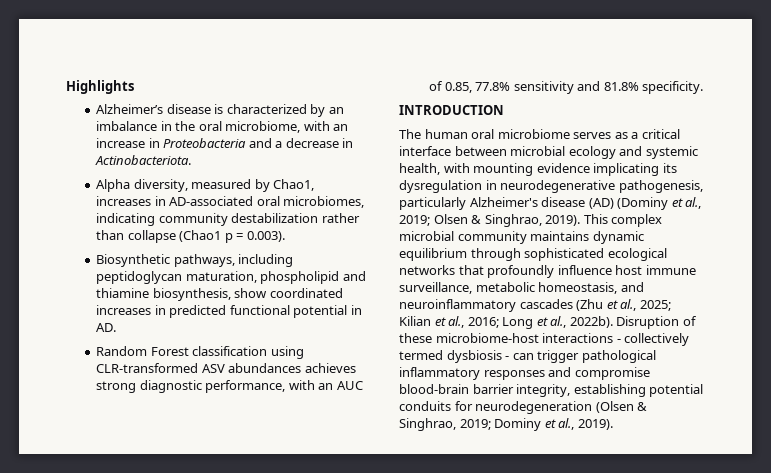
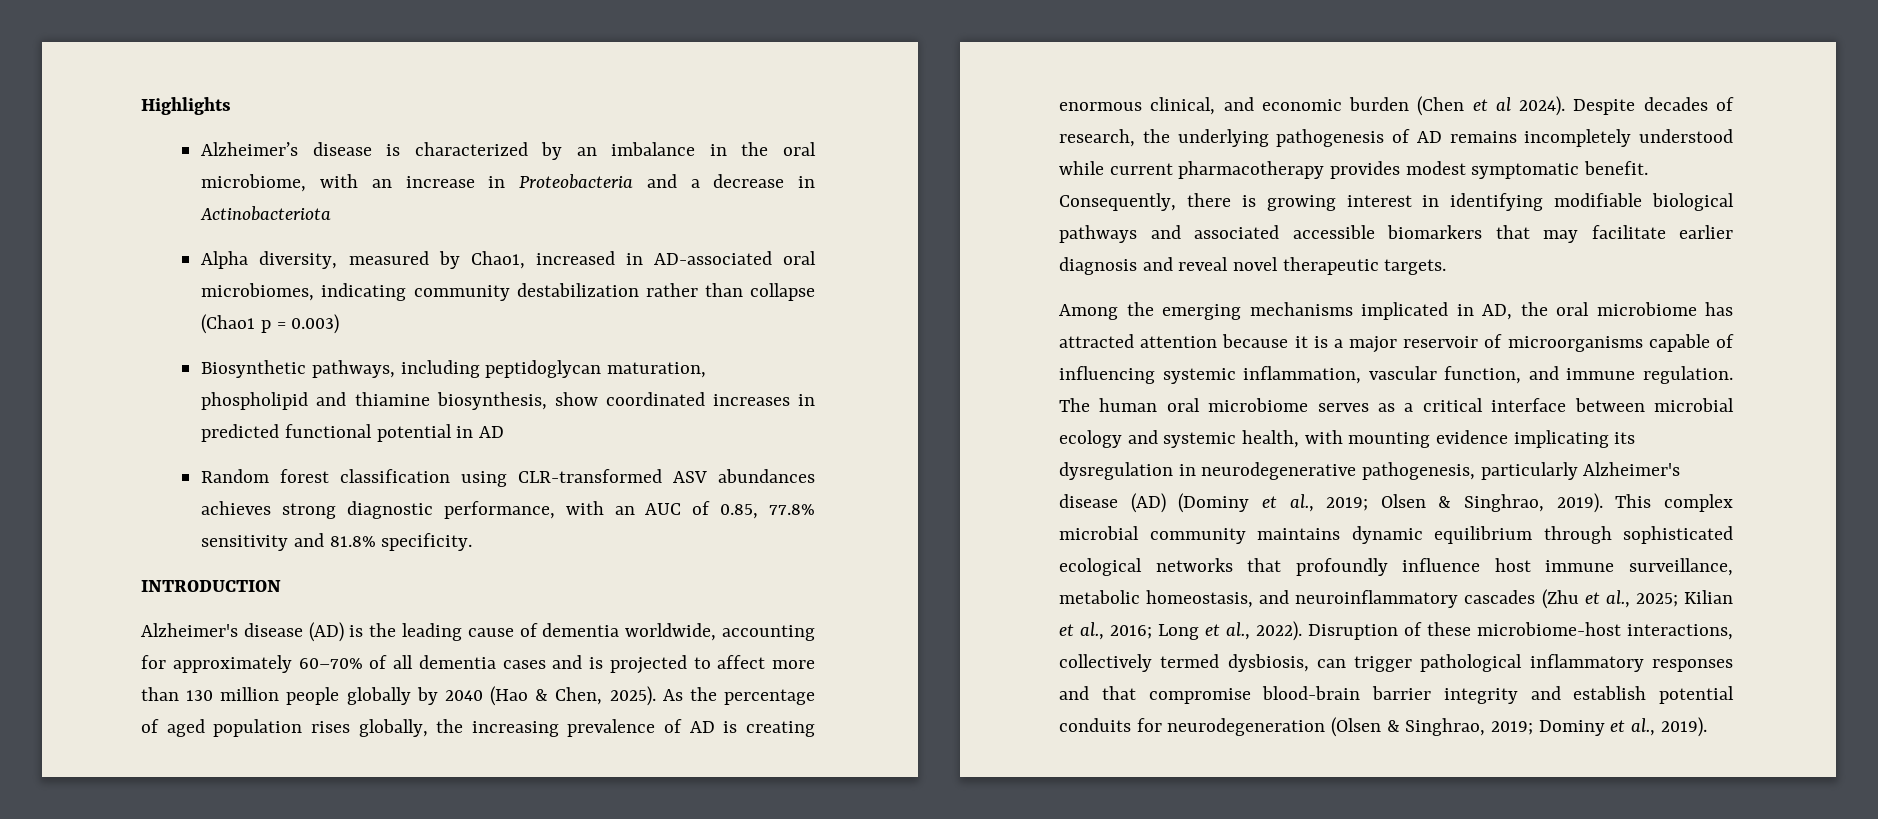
- Alzheimer’s disease is characterized by an imbalance in the oral microbiome, with an increase in Proteobacteria and a decrease in Actinobacteriota.
+ Alzheimer’s disease is characterized by an imbalance in the oral microbiome, with an increase in Proteobacteria and a decrease in Actinobacteriota
- Alpha diversity, measured by Chao1, increases in AD-associated oral microbiomes, indicating community destabilization rather than collapse (Chao1 p = 0.003).
+ Alpha diversity, measured by Chao1, increased in AD-associated oral microbiomes, indicating community destabilization rather than collapse (Chao1 p = 0.003)
- Biosynthetic pathways, including peptidoglycan maturation, phospholipid and thiamine biosynthesis, show coordinated increases in predicted functional potential in AD.
+ Biosynthetic pathways, including peptidoglycan maturation, phospholipid and thiamine biosynthesis, show coordinated increases in predicted functional potential in AD
- Random Forest classification using CLR-transformed ASV abundances achieves strong diagnostic performance, with an AUC of 0.85, 77.8% sensitivity and 81.8% specificity.
+ Random forest classification using CLR-transformed ASV abundances achieves strong diagnostic performance, with an AUC of 0.85, 77.8% sensitivity and 81.8% specificity.
+ Alzheimer's disease (AD) is the leading cause of dementia worldwide, accounting for approximately 60–70% of all dementia cases and is projected to affect more than 130 million people globally by 2040 (Hao & Chen, 2025). As the percentage of aged population rises globally, the increasing prevalence of AD is creating enormous clinical, and economic burden (Chen et al 2024). Despite decades of research, the underlying pathogenesis of AD remains incompletely understood while current pharmacotherapy provides modest symptomatic benefit. Consequently, there is growing interest in identifying modifiable biological pathways and associated accessible biomarkers that may facilitate earlier diagnosis and reveal novel therapeutic targets.
+ Among the emerging mechanisms implicated in AD, the oral microbiome has attracted attention because it is a major reservoir of microorganisms capable of influencing systemic inflammation, vascular function, and immune regulation.
- This complex microbial community maintains dynamic equilibrium through sophisticated ecological networks that profoundly influence host immune surveillance, metabolic homeostasis, and neuroinflammatory cascades (Zhu et al., 2025; Kilian et al., 2016; Long et al., 2022b).
+ This complex microbial community maintains dynamic equilibrium through sophisticated ecological networks that profoundly influence host immune surveillance, metabolic homeostasis, and neuroinflammatory cascades (Zhu et al., 2025; Kilian et al., 2016; Long et al., 2022).
- Disruption of these microbiome-host interactions - collectively termed dysbiosis - can trigger pathological inflammatory responses and compromise blood-brain barrier integrity, establishing potential conduits for neurodegeneration (Olsen & Singhrao, 2019; Dominy et al., 2019).
+ Disruption of these microbiome-host interactions, collectively termed dysbiosis, can trigger pathological inflammatory responses and that compromise blood-brain barrier integrity and establish potential conduits for neurodegeneration (Olsen & Singhrao, 2019; Dominy et al., 2019).

